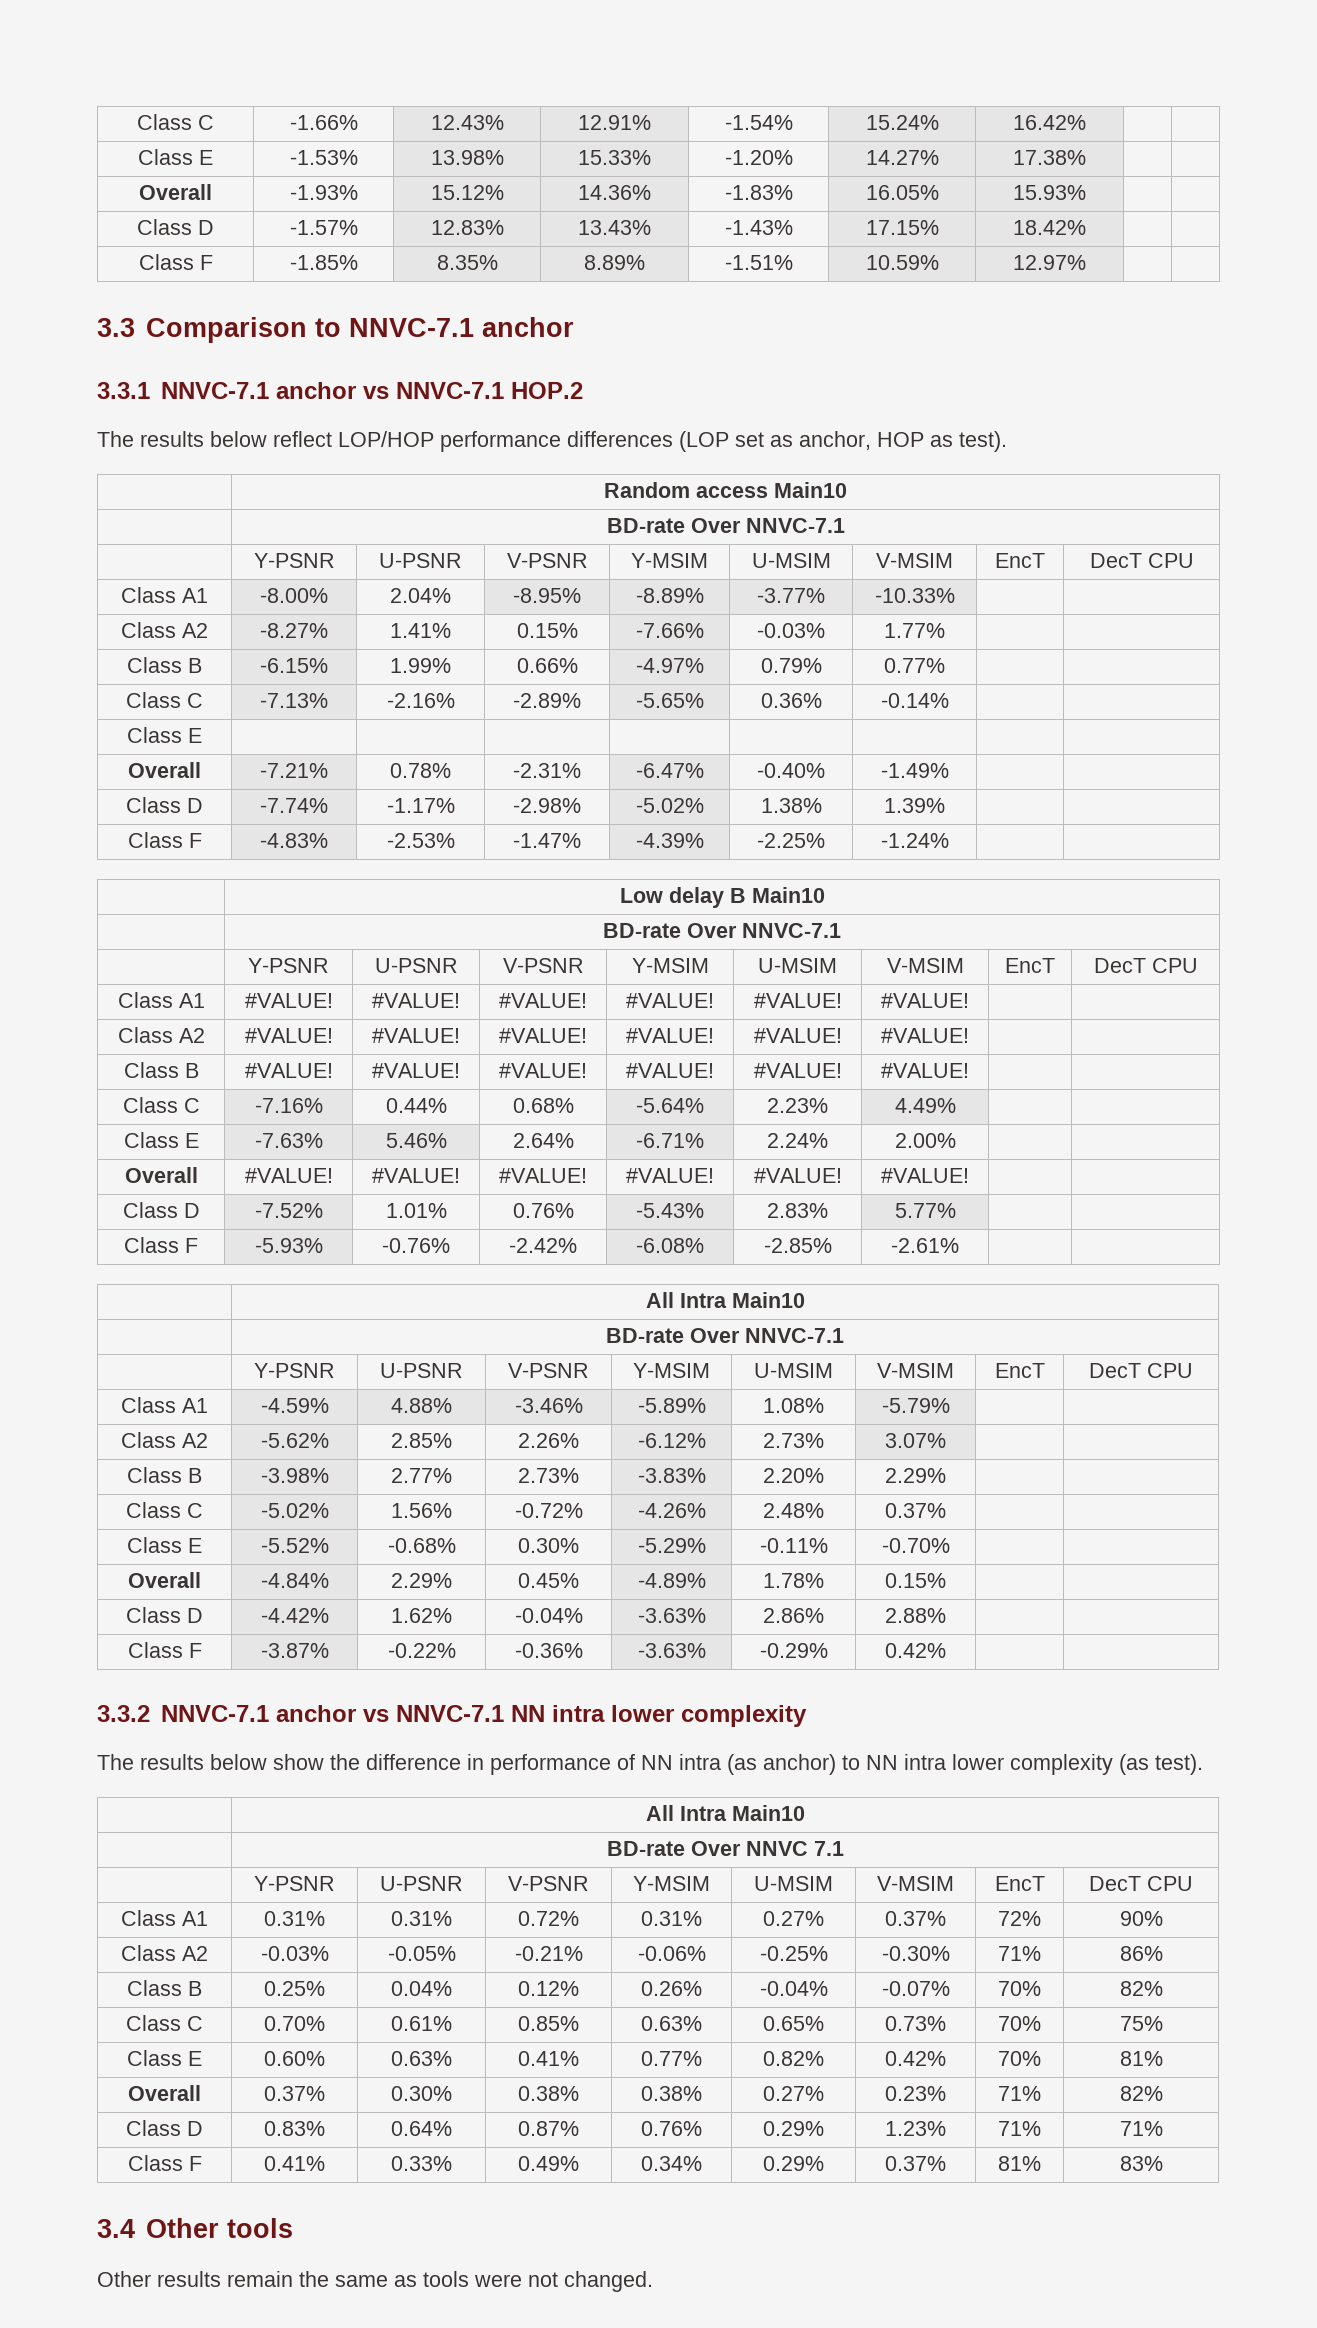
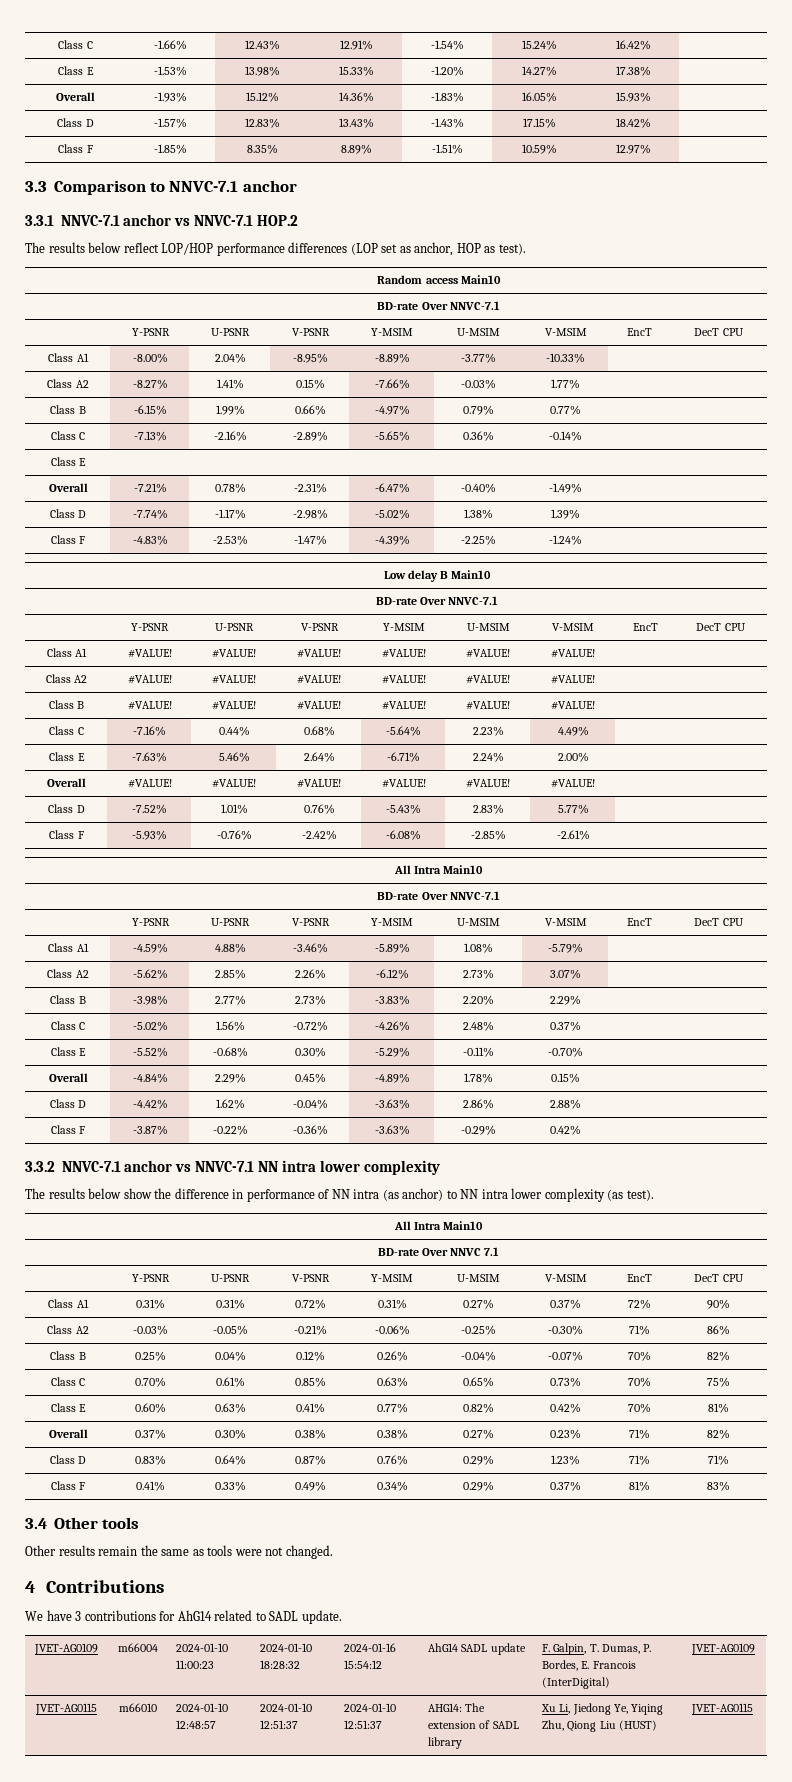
+ 4 Contributions
+ We have 3 contributions for AhG14 related to SADL update.
+ JVET-AG0109 | m66004 | 2024-01-10 11:00:23 | 2024-01-10 18:28:32 | 2024-01-16 15:54:12 | AhG14 SADL update | F. Galpin, T. Dumas, P. Bordes, E. Francois (InterDigital) | JVET-AG0109
+ JVET-AG0115 | m66010 | 2024-01-10 12:48:57 | 2024-01-10 12:51:37 | 2024-01-10 12:51:37 | AHG14: The extension of SADL library | Xu Li, Jiedong Ye, Yiqing Zhu, Qiong Liu (HUST) | JVET-AG0115

